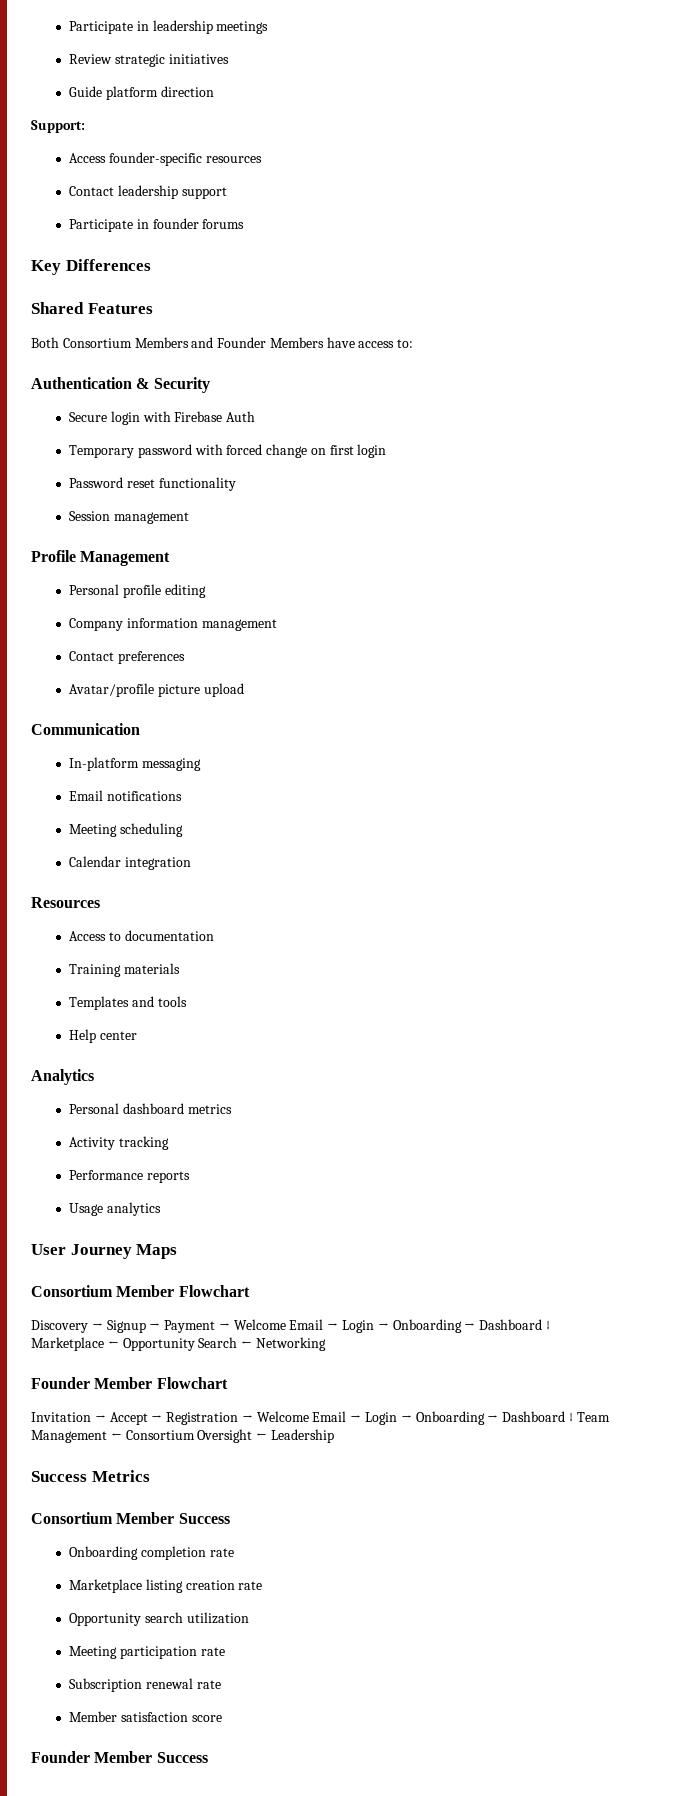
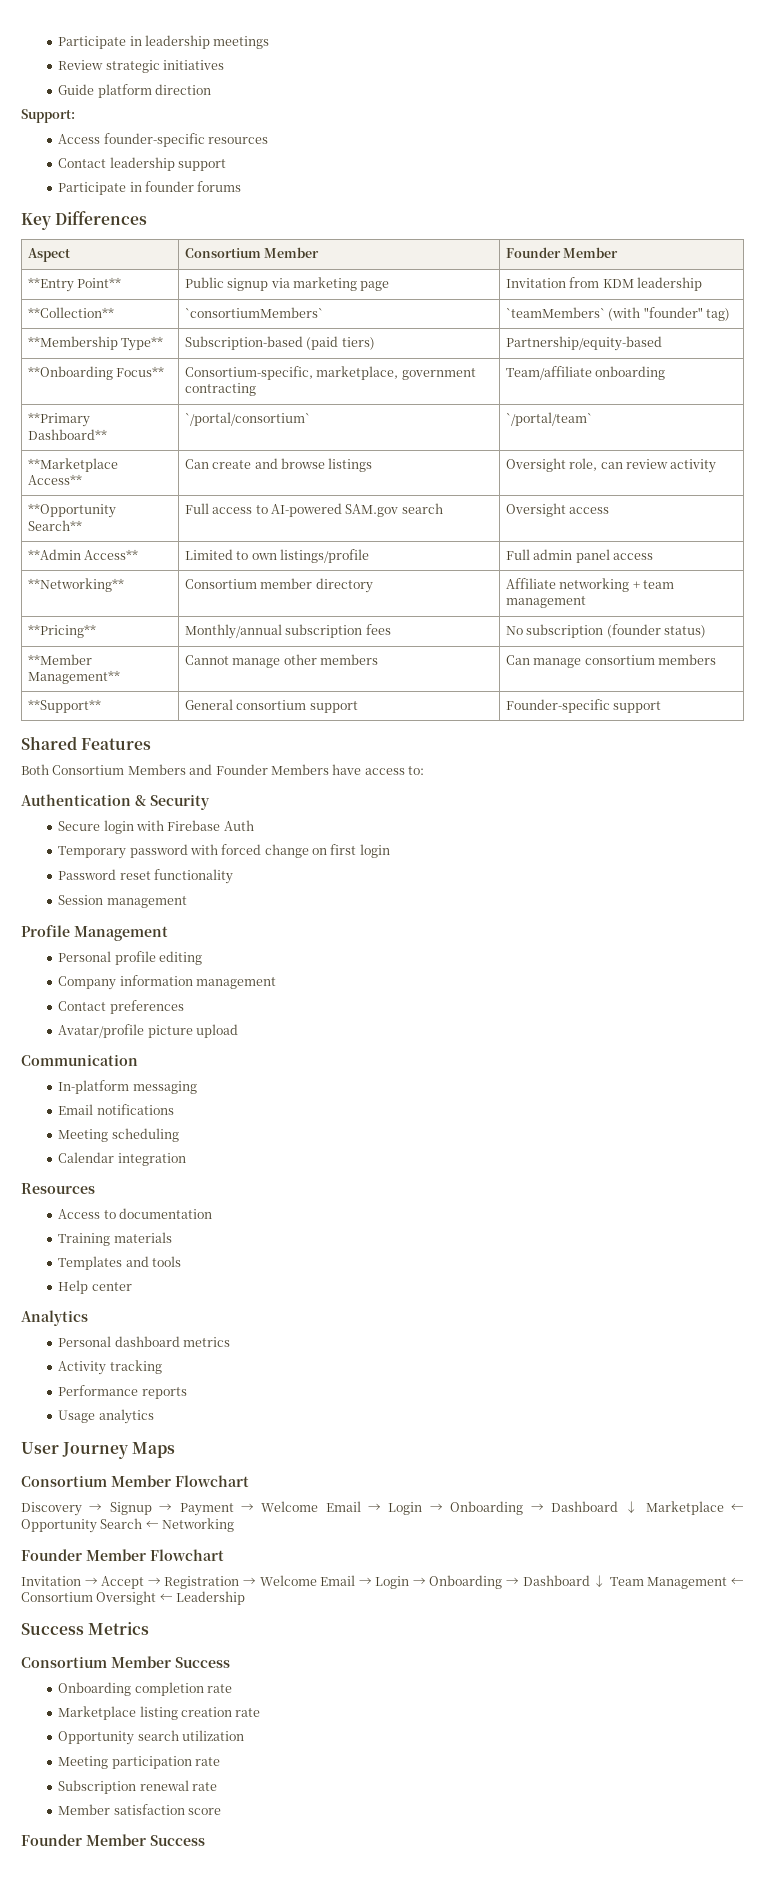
+ Aspect | Consortium Member | Founder Member
+ **Entry Point** | Public signup via marketing page | Invitation from KDM leadership
+ **Collection** | `consortiumMembers` | `teamMembers` (with "founder" tag)
+ **Membership Type** | Subscription-based (paid tiers) | Partnership/equity-based
+ **Onboarding Focus** | Consortium-specific, marketplace, government contracting | Team/affiliate onboarding
+ **Primary Dashboard** | `/portal/consortium` | `/portal/team`
+ **Marketplace Access** | Can create and browse listings | Oversight role, can review activity
+ **Opportunity Search** | Full access to AI-powered SAM.gov search | Oversight access
+ **Admin Access** | Limited to own listings/profile | Full admin panel access
+ **Networking** | Consortium member directory | Affiliate networking + team management
+ **Pricing** | Monthly/annual subscription fees | No subscription (founder status)
+ **Member Management** | Cannot manage other members | Can manage consortium members
+ **Support** | General consortium support | Founder-specific support

